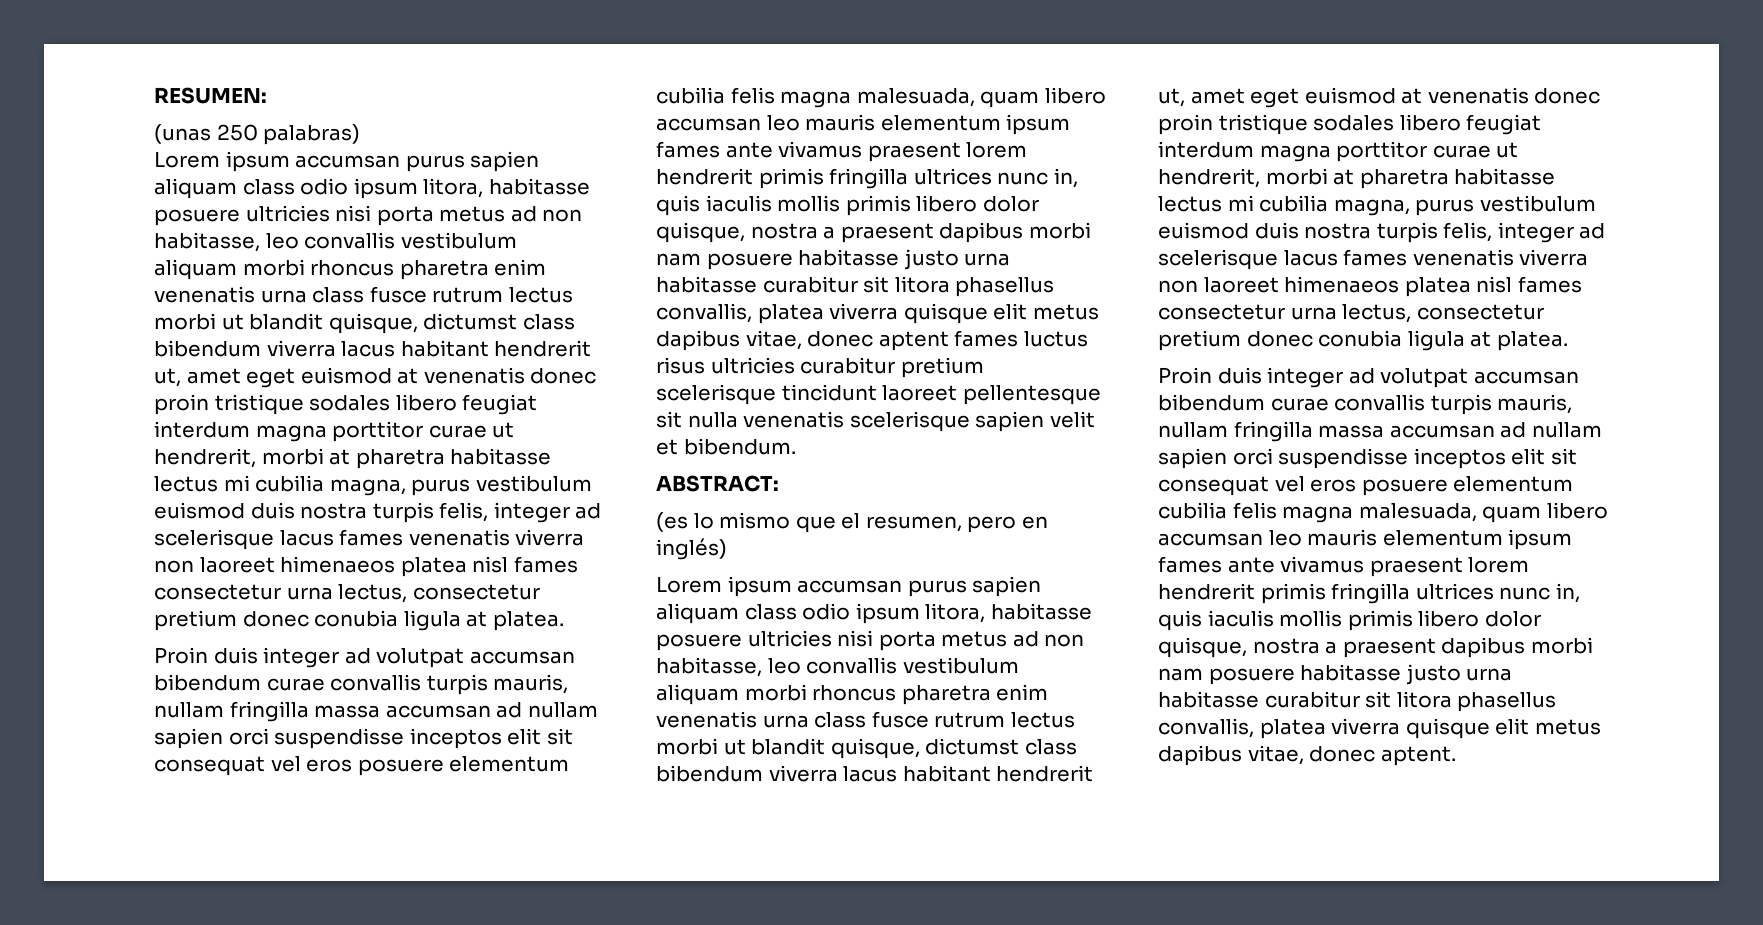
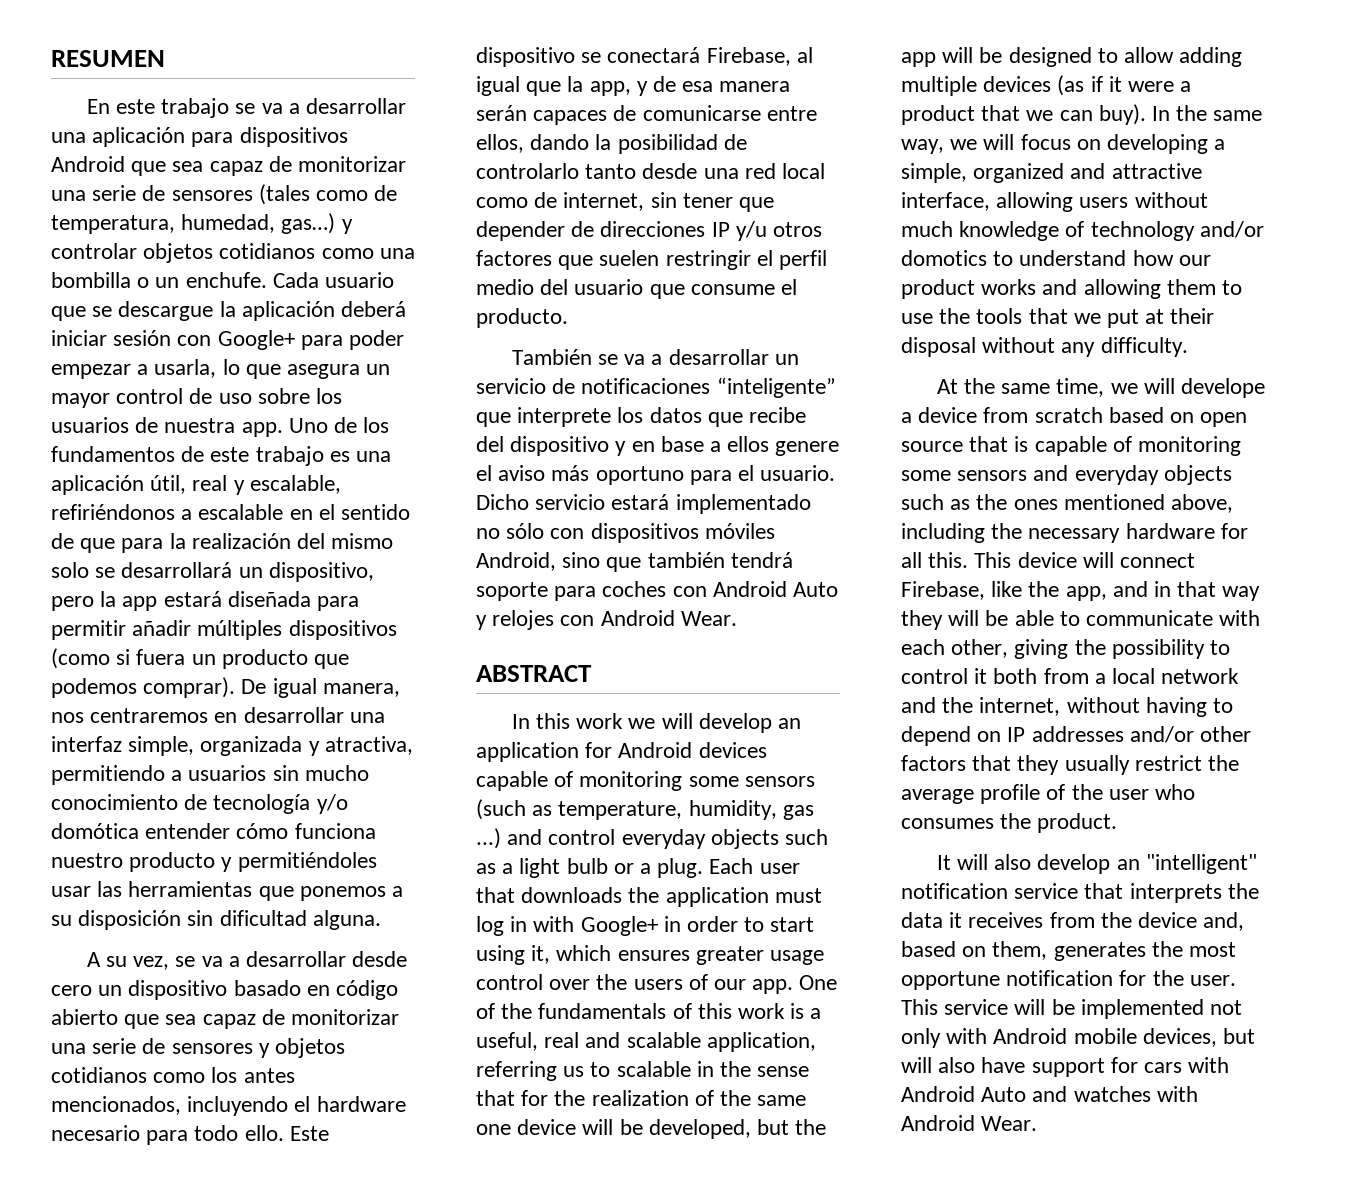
- RESUMEN:
- (unas 250 palabras)
- Lorem ipsum accumsan purus sapien aliquam class odio ipsum litora, habitasse posuere ultricies nisi porta metus ad non habitasse, leo convallis vestibulum aliquam morbi rhoncus pharetra enim venenatis urna class fusce rutrum lectus morbi ut blandit quisque, dictumst class bibendum viverra lacus habitant hendrerit ut, amet eget euismod at venenatis donec proin tristique sodales libero feugiat interdum magna porttitor curae ut hendrerit, morbi at pharetra habitasse lectus mi cubilia magna, purus vestibulum euismod duis nostra turpis felis, integer ad scelerisque lacus fames venenatis viverra non laoreet himenaeos platea nisl fames consectetur urna lectus, consectetur pretium donec conubia ligula at platea.
- Proin duis integer ad volutpat accumsan bibendum curae convallis turpis mauris, nullam fringilla massa accumsan ad nullam sapien orci suspendisse inceptos elit sit consequat vel eros posuere elementum cubilia felis magna malesuada, quam libero accumsan leo mauris elementum ipsum fames ante vivamus praesent lorem hendrerit primis fringilla ultrices nunc in, quis iaculis mollis primis libero dolor quisque, nostra a praesent dapibus morbi nam posuere habitasse justo urna habitasse curabitur sit litora phasellus convallis, platea viverra quisque elit metus dapibus vitae, donec aptent fames luctus risus ultricies curabitur pretium scelerisque tincidunt laoreet pellentesque sit nulla venenatis scelerisque sapien velit et bibendum.
- ABSTRACT:
- (es lo mismo que el resumen, pero en inglés)
- Lorem ipsum accumsan purus sapien aliquam class odio ipsum litora, habitasse posuere ultricies nisi porta metus ad non habitasse, leo convallis vestibulum aliquam morbi rhoncus pharetra enim venenatis urna class fusce rutrum lectus morbi ut blandit quisque, dictumst class bibendum viverra lacus habitant hendrerit ut, amet eget euismod at venenatis donec proin tristique sodales libero feugiat interdum magna porttitor curae ut hendrerit, morbi at pharetra habitasse lectus mi cubilia magna, purus vestibulum euismod duis nostra turpis felis, integer ad scelerisque lacus fames venenatis viverra non laoreet himenaeos platea nisl fames consectetur urna lectus, consectetur pretium donec conubia ligula at platea.
- Proin duis integer ad volutpat accumsan bibendum curae convallis turpis mauris, nullam fringilla massa accumsan ad nullam sapien orci suspendisse inceptos elit sit consequat vel eros posuere elementum cubilia felis magna malesuada, quam libero accumsan leo mauris elementum ipsum fames ante vivamus praesent lorem hendrerit primis fringilla ultrices nunc in, quis iaculis mollis primis libero dolor quisque, nostra a praesent dapibus morbi nam posuere habitasse justo urna habitasse curabitur sit litora phasellus convallis, platea viverra quisque elit metus dapibus vitae, donec aptent.
+ RESUMEN
+ En este trabajo se va a desarrollar una aplicación para dispositivos Android que sea capaz de monitorizar una serie de sensores (tales como de temperatura, humedad, gas…) y controlar objetos cotidianos como una bombilla o un enchufe. Cada usuario que se descargue la aplicación deberá iniciar sesión con Google+ para poder empezar a usarla, lo que asegura un mayor control de uso sobre los usuarios de nuestra app. Uno de los fundamentos de este trabajo es una aplicación útil, real y escalable, refiriéndonos a escalable en el sentido de que para la realización del mismo solo se desarrollará un dispositivo, pero la app estará diseñada para permitir añadir múltiples dispositivos (como si fuera un producto que podemos comprar). De igual manera, nos centraremos en desarrollar una interfaz simple, organizada y atractiva, permitiendo a usuarios sin mucho conocimiento de tecnología y/o domótica entender cómo funciona nuestro producto y permitiéndoles usar las herramientas que ponemos a su disposición sin dificultad alguna.
+ A su vez, se va a desarrollar desde cero un dispositivo basado en código abierto que sea capaz de monitorizar una serie de sensores y objetos cotidianos como los antes mencionados, incluyendo el hardware necesario para todo ello. Este dispositivo se conectará Firebase, al igual que la app, y de esa manera serán capaces de comunicarse entre ellos, dando la posibilidad de controlarlo tanto desde una red local como de internet, sin tener que depender de direcciones IP y/u otros factores que suelen restringir el perfil medio del usuario que consume el producto.
+ También se va a desarrollar un servicio de notificaciones “inteligente” que interprete los datos que recibe del dispositivo y en base a ellos genere el aviso más oportuno para el usuario. Dicho servicio estará implementado no sólo con dispositivos móviles Android, sino que también tendrá soporte para coches con Android Auto y relojes con Android Wear.
+ ABSTRACT
+ In this work we will develop an application for Android devices capable of monitoring some sensors (such as temperature, humidity, gas ...) and control everyday objects such as a light bulb or a plug. Each user that downloads the application must log in with Google+ in order to start using it, which ensures greater usage control over the users of our app. One of the fundamentals of this work is a useful, real and scalable application, referring us to scalable in the sense that for the realization of the same one device will be developed, but the app will be designed to allow adding multiple devices (as if it were a product that we can buy). In the same way, we will focus on developing a simple, organized and attractive interface, allowing users without much knowledge of technology and/or domotics to understand how our product works and allowing them to use the tools that we put at their disposal without any difficulty.
+ At the same time, we will develope a device from scratch based on open source that is capable of monitoring some sensors and everyday objects such as the ones mentioned above, including the necessary hardware for all this. This device will connect Firebase, like the app, and in that way they will be able to communicate with each other, giving the possibility to control it both from a local network and the internet, without having to depend on IP addresses and/or other factors that they usually restrict the average profile of the user who consumes the product.
+ It will also develop an "intelligent" notification service that interprets the data it receives from the device and, based on them, generates the most opportune notification for the user. This service will be implemented not only with Android mobile devices, but will also have support for cars with Android Auto and watches with Android Wear.

